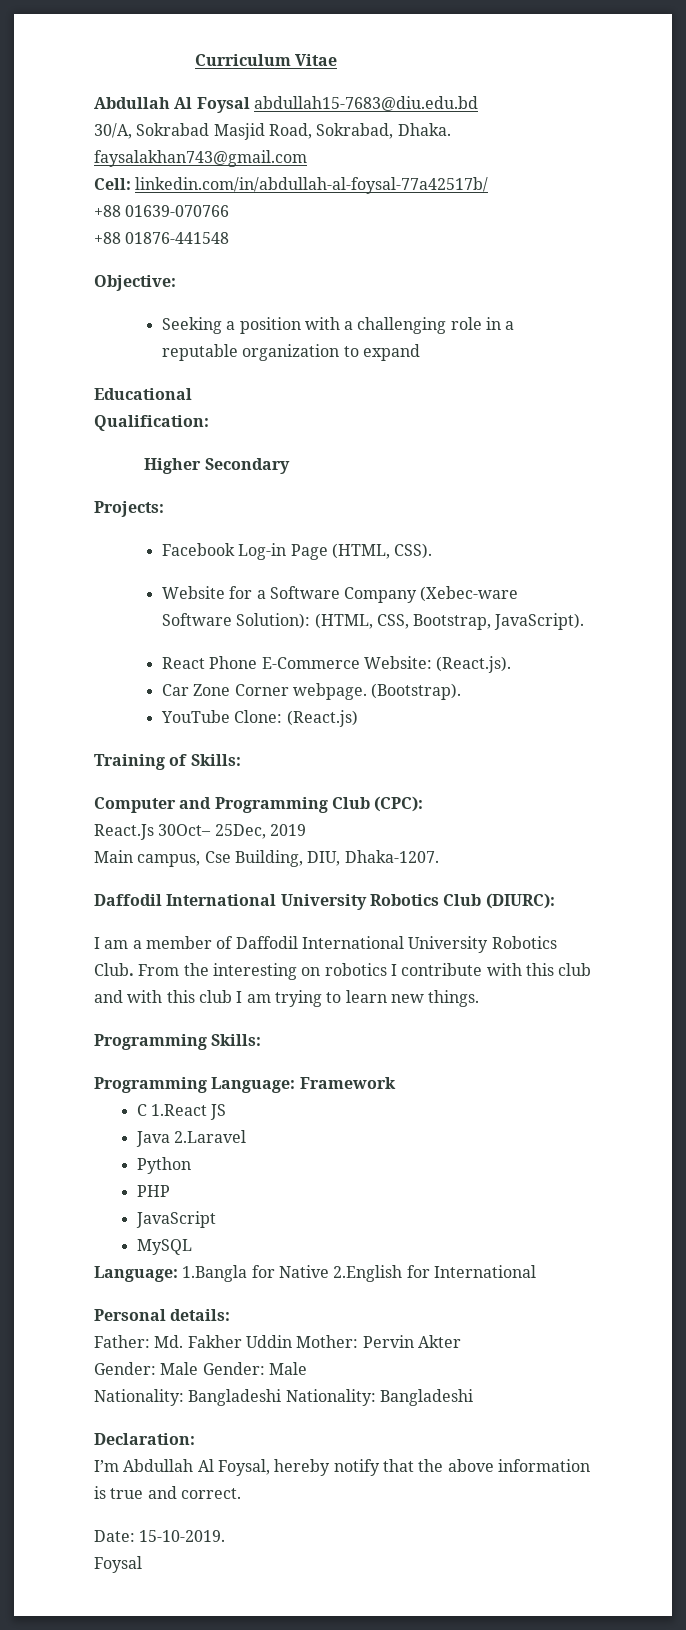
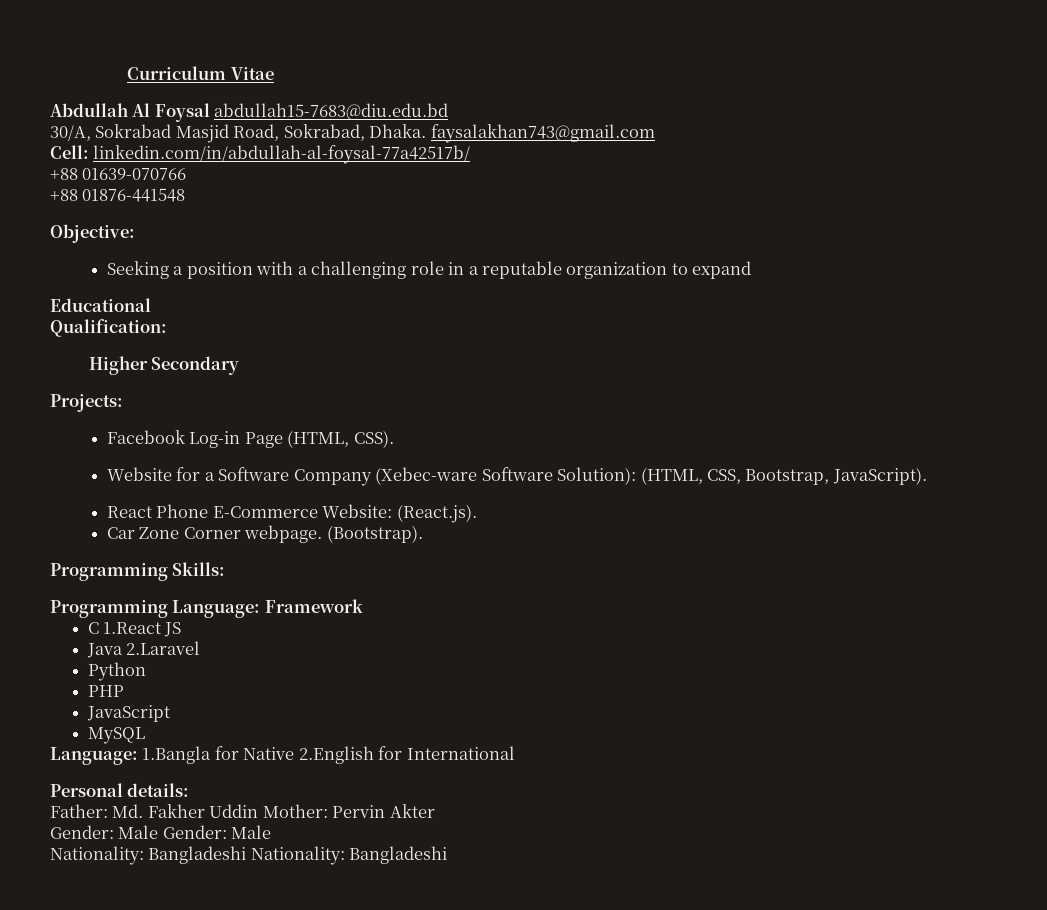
- YouTube Clone: (React.js)
- Training of Skills:
- Computer and Programming Club (CPC):
- React.Js 30Oct– 25Dec, 2019
- Main campus, Cse Building, DIU, Dhaka-1207.
- Daffodil International University Robotics Club (DIURC):
- I am a member of Daffodil International University Robotics Club. From the interesting on robotics I contribute with this club and with this club I am trying to learn new things.
- Declaration:
- I’m Abdullah Al Foysal, hereby notify that the above information is true and correct.
- Date: 15-10-2019.
- Foysal

